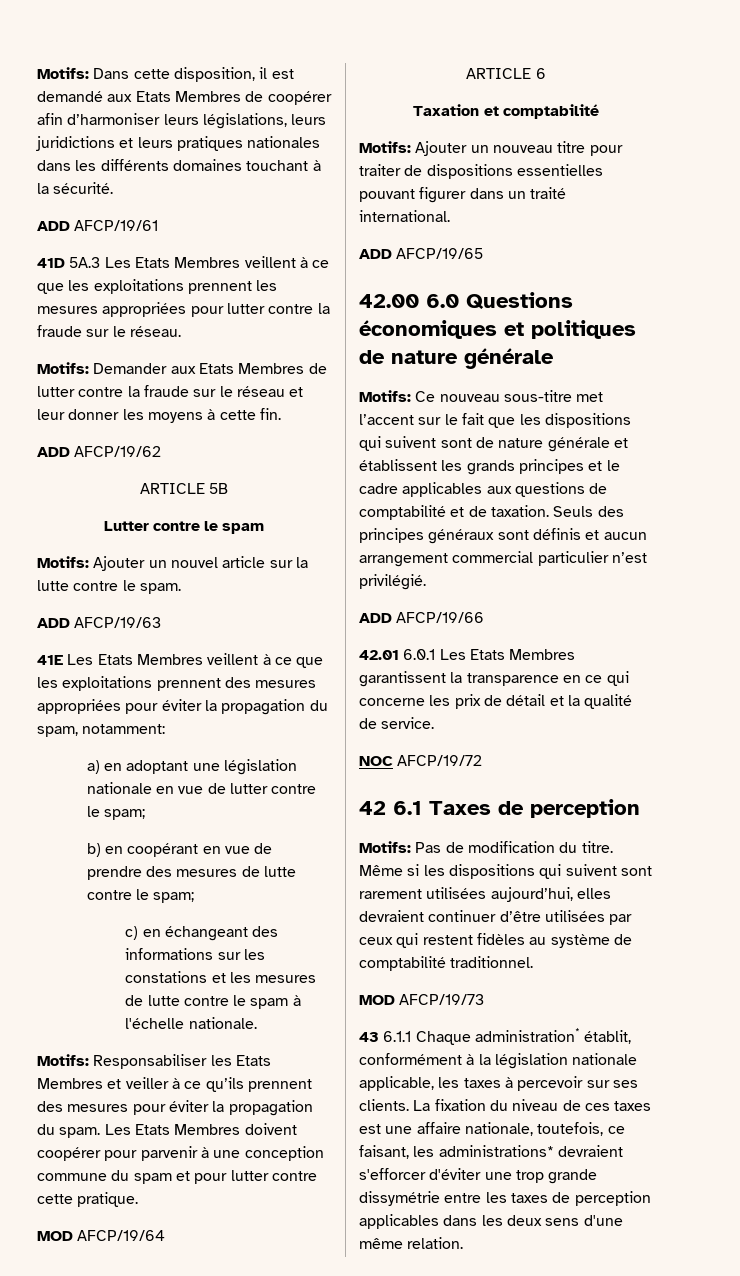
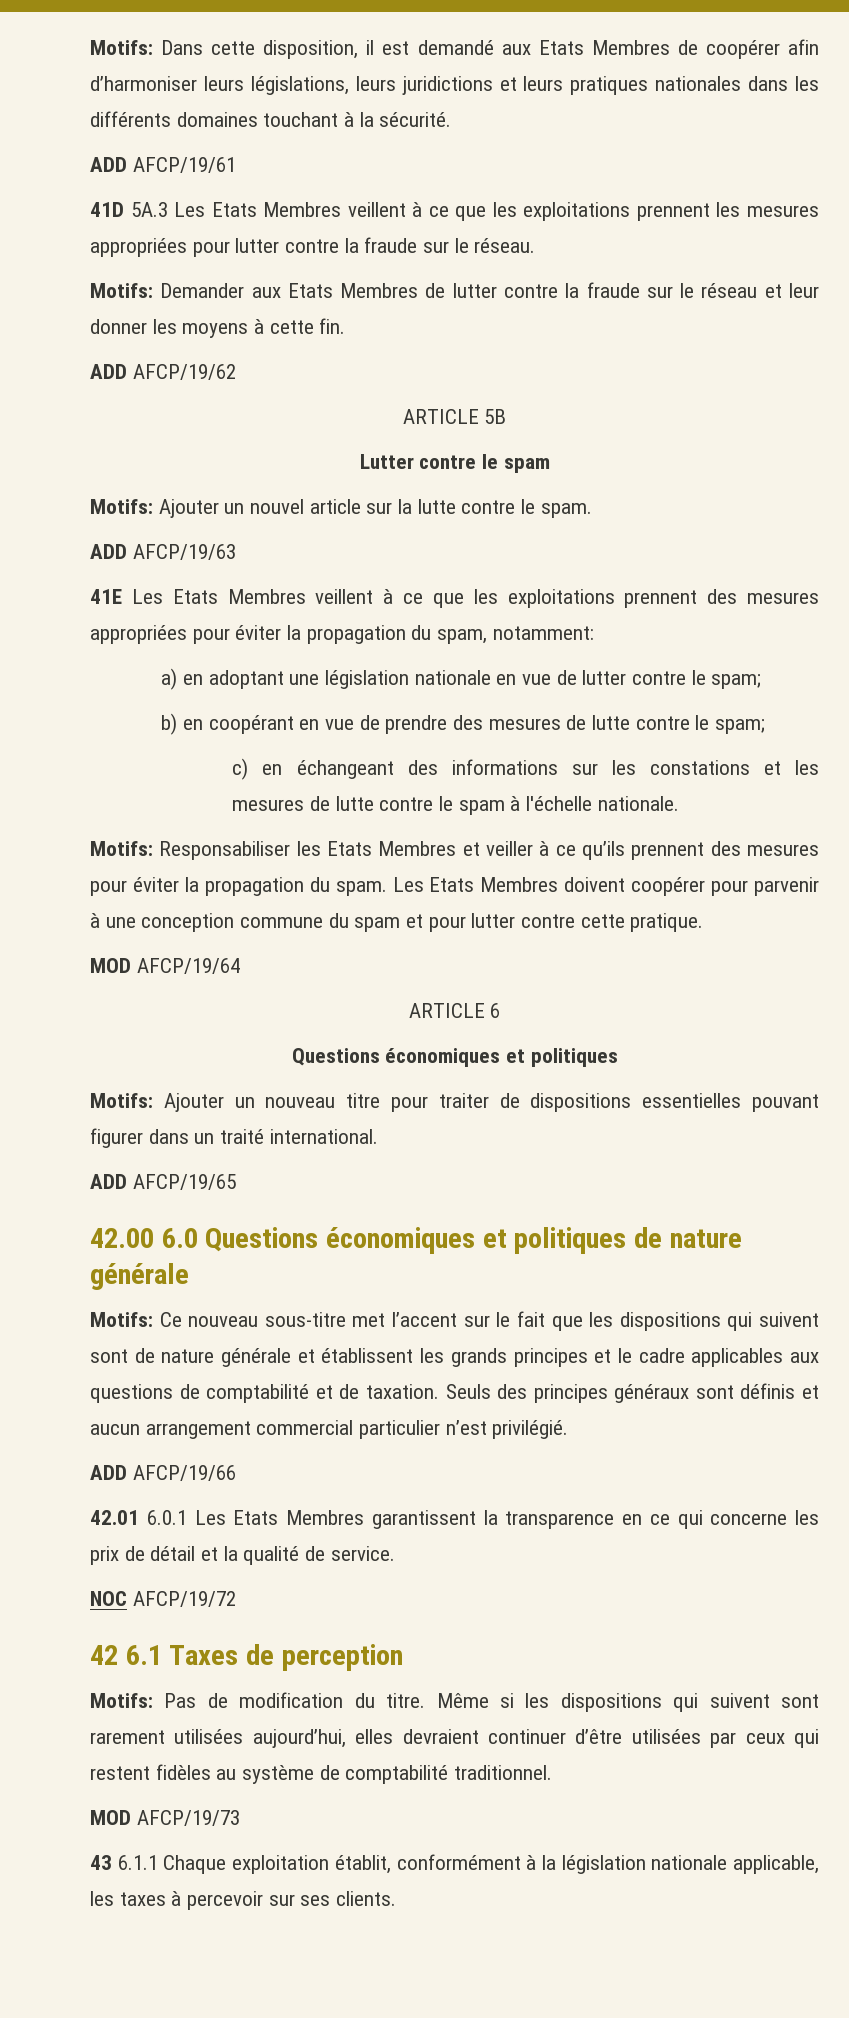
  ARTICLE 6
- Taxation et comptabilité
+ Questions économiques et politiques
- 43 6.1.1 Chaque administration* établit, conformément à la législation nationale applicable, les taxes à percevoir sur ses clients. La fixation du niveau de ces taxes est une affaire nationale, toutefois, ce faisant, les administrations* devraient s'efforcer d'éviter une trop grande dissymétrie entre les taxes de perception applicables dans les deux sens d'une même relation.
+ 43 6.1.1 Chaque exploitation établit, conformément à la législation nationale applicable, les taxes à percevoir sur ses clients.

